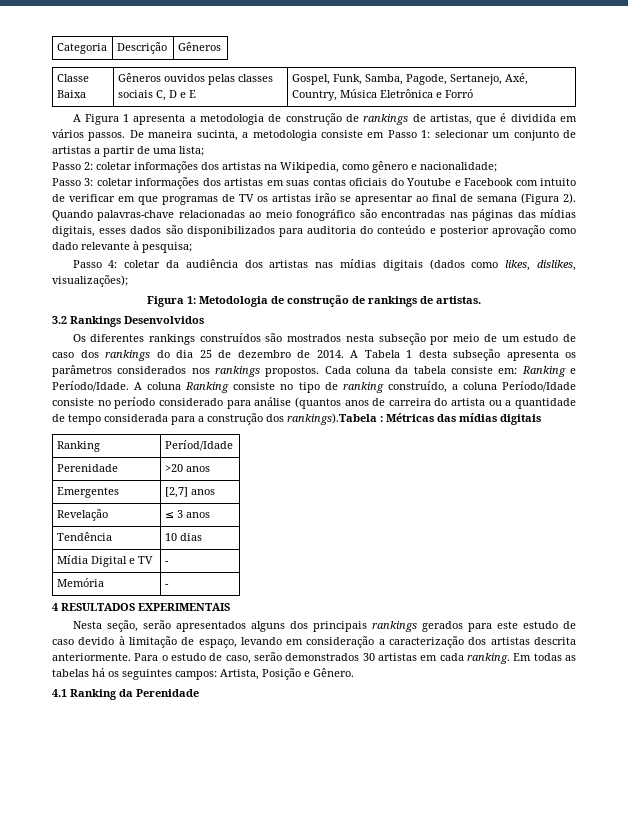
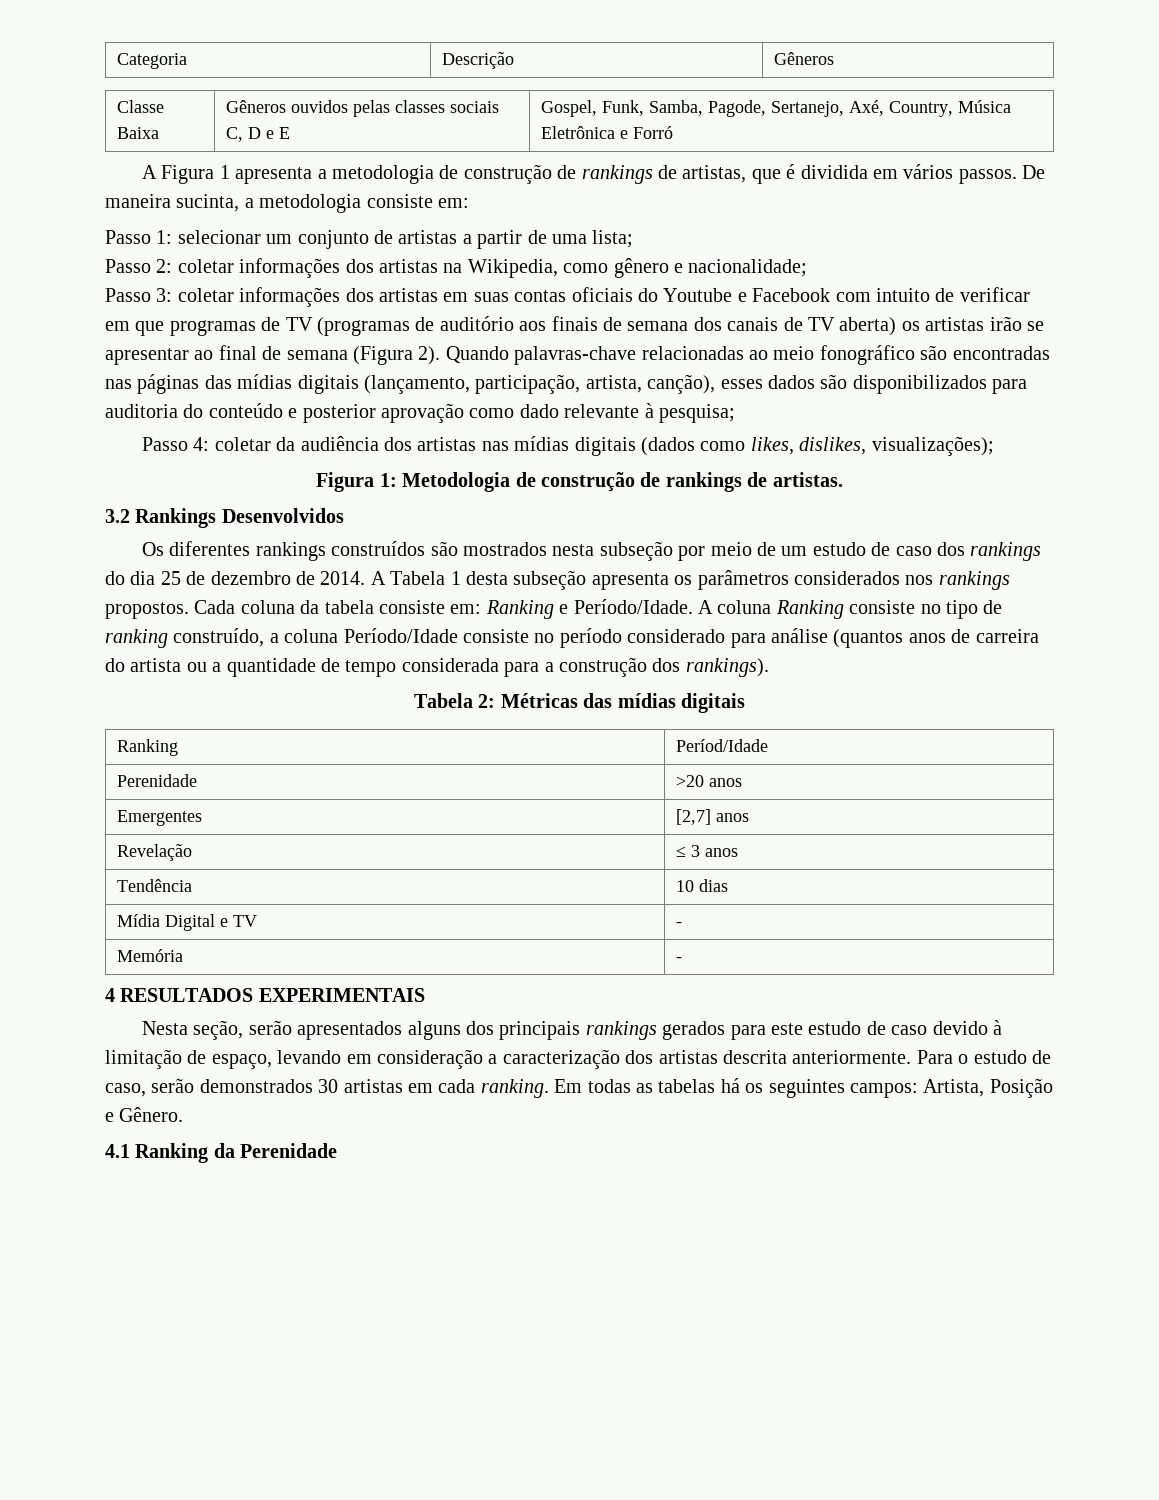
- De maneira sucinta, a metodologia consiste em Passo 1: selecionar um conjunto de artistas a partir de uma lista;
+ De maneira sucinta, a metodologia consiste em:
+ Passo 1: selecionar um conjunto de artistas a partir de uma lista;
- Passo 3: coletar informações dos artistas em suas contas oficiais do Youtube e Facebook com intuito de verificar em que programas de TV os artistas irão se apresentar ao final de semana (Figura 2).
+ Passo 3: coletar informações dos artistas em suas contas oficiais do Youtube e Facebook com intuito de verificar em que programas de TV (programas de auditório aos finais de semana dos canais de TV aberta) os artistas irão se apresentar ao final de semana (Figura 2).
- Quando palavras-chave relacionadas ao meio fonográfico são encontradas nas páginas das mídias digitais, esses dados são disponibilizados para auditoria do conteúdo e posterior aprovação como dado relevante à pesquisa;
+ Quando palavras-chave relacionadas ao meio fonográfico são encontradas nas páginas das mídias digitais (lançamento, participação, artista, canção), esses dados são disponibilizados para auditoria do conteúdo e posterior aprovação como dado relevante à pesquisa;
- A coluna Ranking consiste no tipo de ranking construído, a coluna Período/Idade consiste no período considerado para análise (quantos anos de carreira do artista ou a quantidade de tempo considerada para a construção dos rankings).Tabela : Métricas das mídias digitais
+ A coluna Ranking consiste no tipo de ranking construído, a coluna Período/Idade consiste no período considerado para análise (quantos anos de carreira do artista ou a quantidade de tempo considerada para a construção dos rankings).
+ Tabela 2: Métricas das mídias digitais

